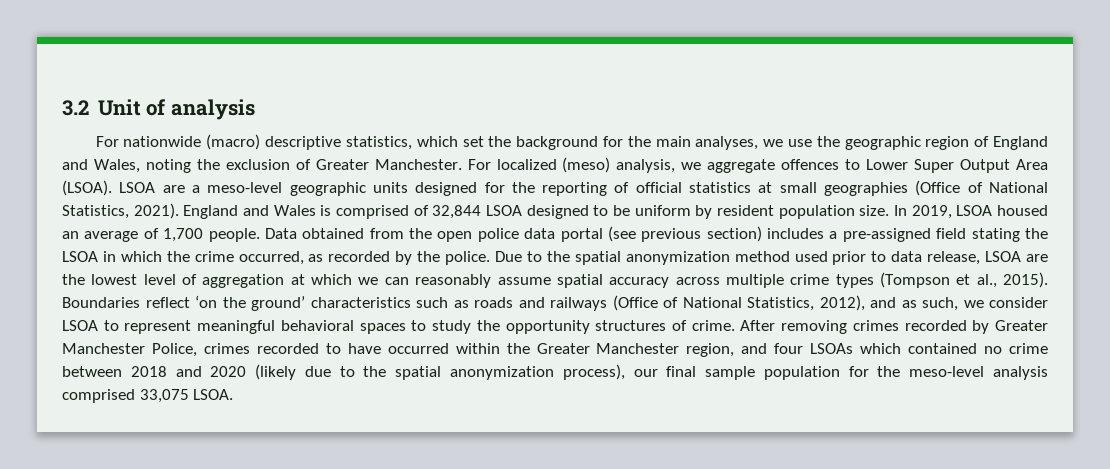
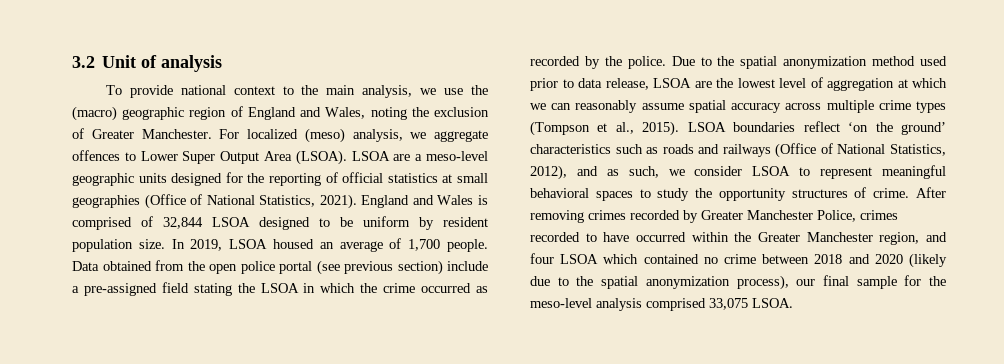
- For nationwide (macro) descriptive statistics, which set the background for the main analyses, we use the geographic region of England and Wales, noting the exclusion of Greater Manchester.
+ To provide national context to the main analysis, we use the (macro) geographic region of England and Wales, noting the exclusion of Greater Manchester.
- Data obtained from the open police data portal (see previous section) includes a pre-assigned field stating the LSOA in which the crime occurred, as recorded by the police.
+ Data obtained from the open police portal (see previous section) include a pre-assigned field stating the LSOA in which the crime occurred as recorded by the police.
- Boundaries reflect ‘on the ground’ characteristics such as roads and railways (Office of National Statistics, 2012), and as such, we consider LSOA to represent meaningful behavioral spaces to study the opportunity structures of crime.
+ LSOA boundaries reflect ‘on the ground’ characteristics such as roads and railways (Office of National Statistics, 2012), and as such, we consider LSOA to represent meaningful behavioral spaces to study the opportunity structures of crime.
- After removing crimes recorded by Greater Manchester Police, crimes recorded to have occurred within the Greater Manchester region, and four LSOAs which contained no crime between 2018 and 2020 (likely due to the spatial anonymization process), our final sample population for the meso-level analysis comprised 33,075 LSOA.
+ After removing crimes recorded by Greater Manchester Police, crimes recorded to have occurred within the Greater Manchester region, and four LSOA which contained no crime between 2018 and 2020 (likely due to the spatial anonymization process), our final sample for the meso-level analysis comprised 33,075 LSOA.

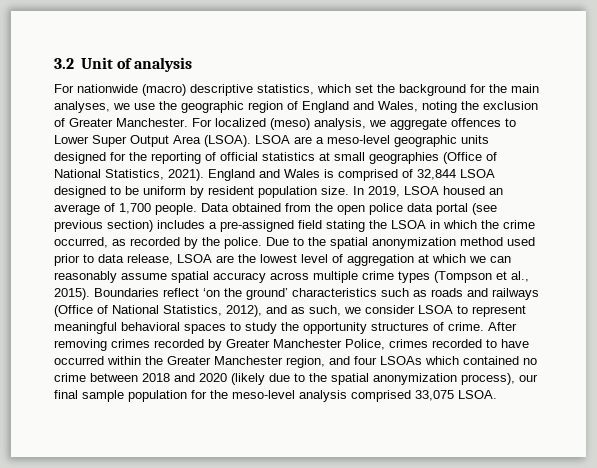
- To provide national context to the main analysis, we use the (macro) geographic region of England and Wales, noting the exclusion of Greater Manchester.
+ For nationwide (macro) descriptive statistics, which set the background for the main analyses, we use the geographic region of England and Wales, noting the exclusion of Greater Manchester.
- Data obtained from the open police portal (see previous section) include a pre-assigned field stating the LSOA in which the crime occurred as recorded by the police.
+ Data obtained from the open police data portal (see previous section) includes a pre-assigned field stating the LSOA in which the crime occurred, as recorded by the police.
- LSOA boundaries reflect ‘on the ground’ characteristics such as roads and railways (Office of National Statistics, 2012), and as such, we consider LSOA to represent meaningful behavioral spaces to study the opportunity structures of crime.
+ Boundaries reflect ‘on the ground’ characteristics such as roads and railways (Office of National Statistics, 2012), and as such, we consider LSOA to represent meaningful behavioral spaces to study the opportunity structures of crime.
- After removing crimes recorded by Greater Manchester Police, crimes recorded to have occurred within the Greater Manchester region, and four LSOA which contained no crime between 2018 and 2020 (likely due to the spatial anonymization process), our final sample for the meso-level analysis comprised 33,075 LSOA.
+ After removing crimes recorded by Greater Manchester Police, crimes recorded to have occurred within the Greater Manchester region, and four LSOAs which contained no crime between 2018 and 2020 (likely due to the spatial anonymization process), our final sample population for the meso-level analysis comprised 33,075 LSOA.

